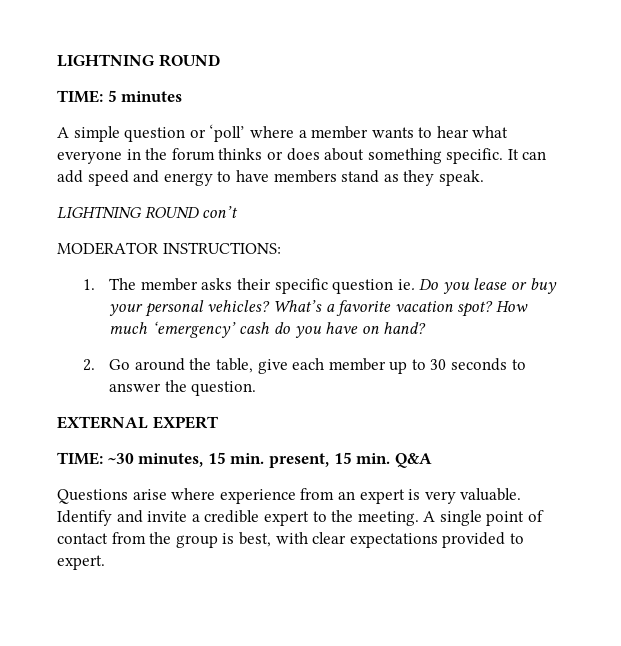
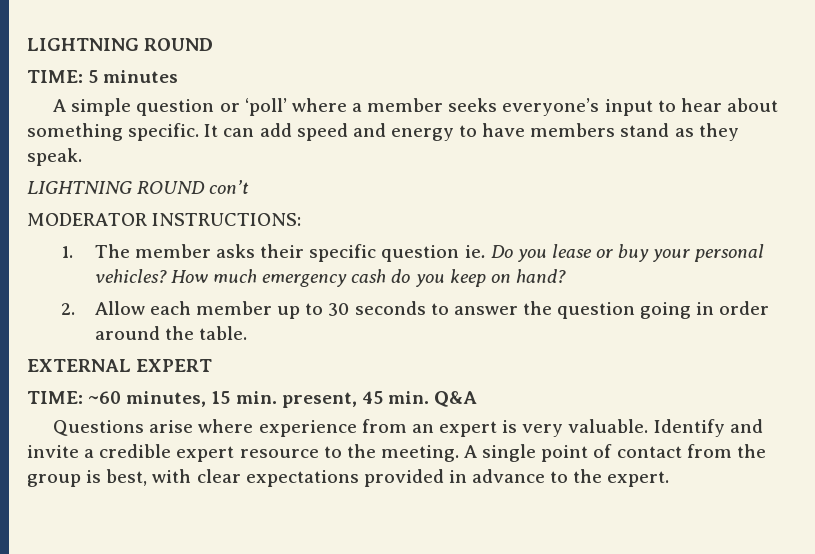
- A simple question or ‘poll’ where a member wants to hear what everyone in the forum thinks or does about something specific.
+ A simple question or ‘poll’ where a member seeks everyone’s input to hear about something specific.
- What’s a favorite vacation spot?
- How much ‘emergency’ cash do you have on hand?
+ How much emergency cash do you keep on hand?
- 2. Go around the table, give each member up to 30 seconds to answer the question.
+ 2. Allow each member up to 30 seconds to answer the question going in order around the table.
- TIME: ~30 minutes, 15 min. present, 15 min. Q&A
+ TIME: ~60 minutes, 15 min. present, 45 min. Q&A
- Identify and invite a credible expert to the meeting.
+ Identify and invite a credible expert resource to the meeting.
- A single point of contact from the group is best, with clear expectations provided to expert.
+ A single point of contact from the group is best, with clear expectations provided in advance to the expert.

